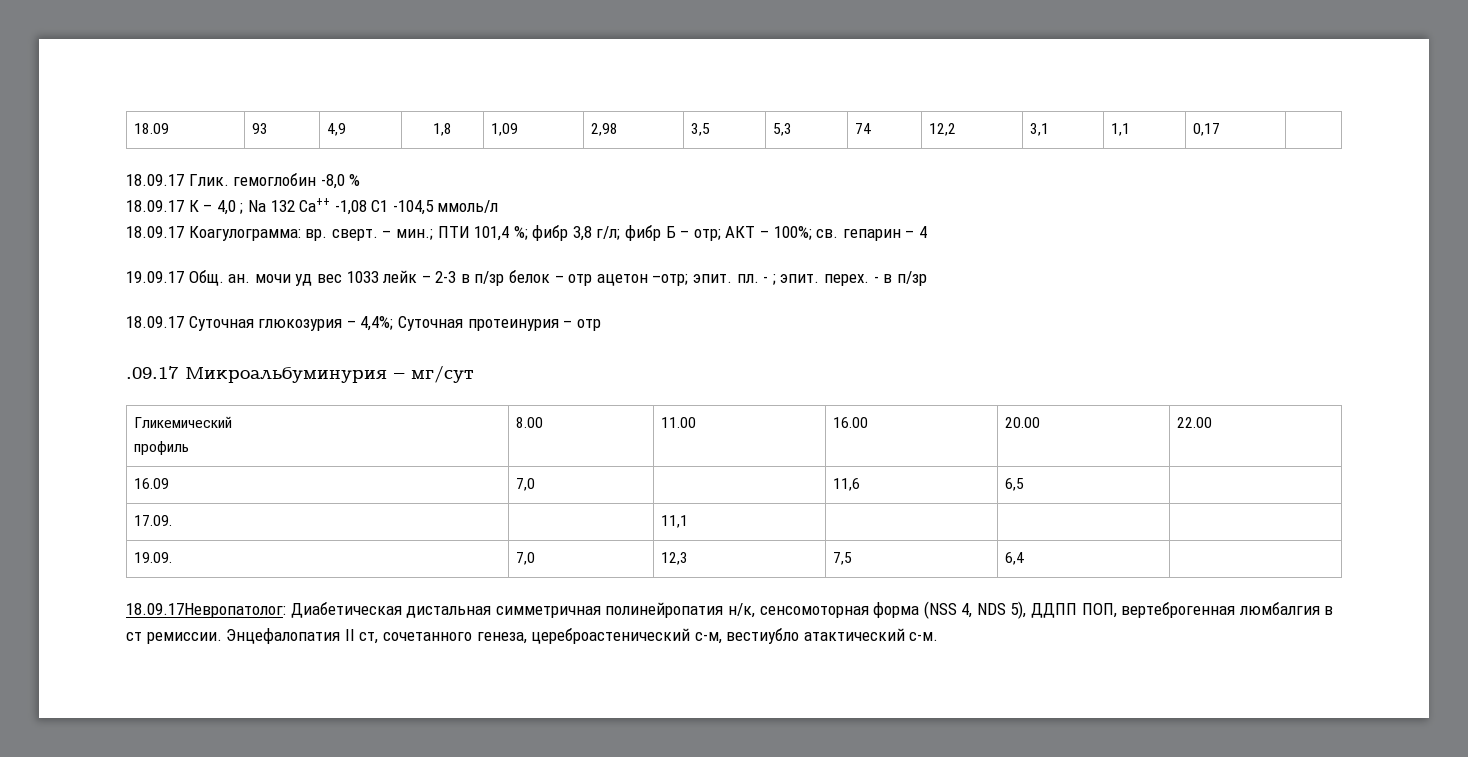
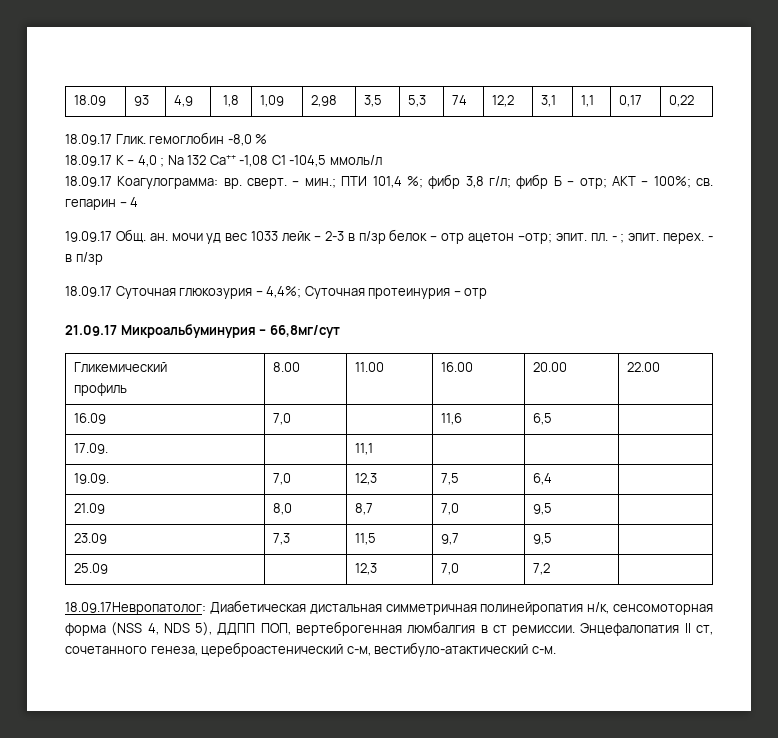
- 18.09 | 93 | 4,9 | 1,8 | 1,09 | 2,98 | 3,5 | 5,3 | 74 | 12,2 | 3,1 | 1,1 | 0,17 |
+ 18.09 | 93 | 4,9 | 1,8 | 1,09 | 2,98 | 3,5 | 5,3 | 74 | 12,2 | 3,1 | 1,1 | 0,17 | 0,22
- .09.17 Микроальбуминурия – мг/сут
+ 21.09.17 Микроальбуминурия – 66,8мг/сут
+ 21.09 | 8,0 | 8,7 | 7,0 | 9,5 |
+ 23.09 | 7,3 | 11,5 | 9,7 | 9,5 |
+ 25.09 | | 12,3 | 7,0 | 7,2 |
- Энцефалопатия II ст, сочетанного генеза, цереброастенический с-м, вестиубло атактический с-м.
+ Энцефалопатия II ст, сочетанного генеза, цереброастенический с-м, вестибуло-атактический с-м.

